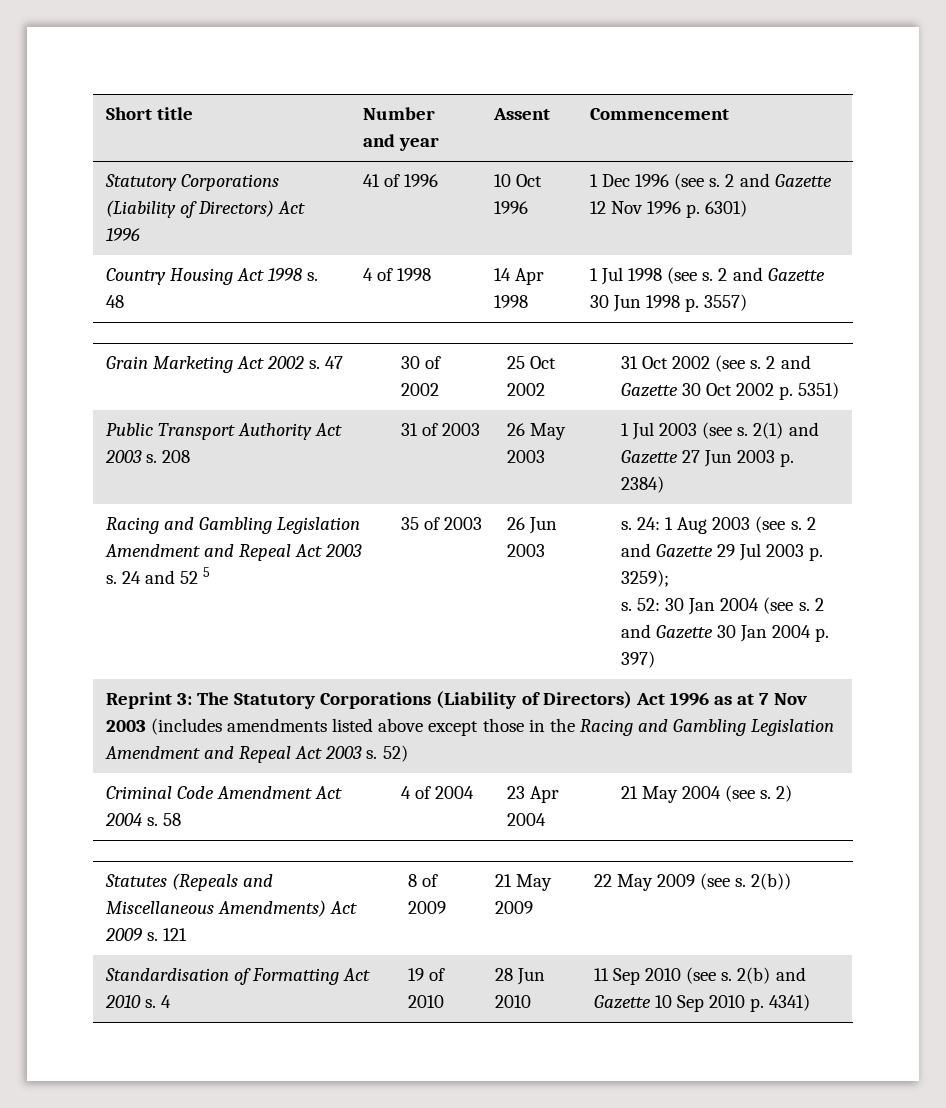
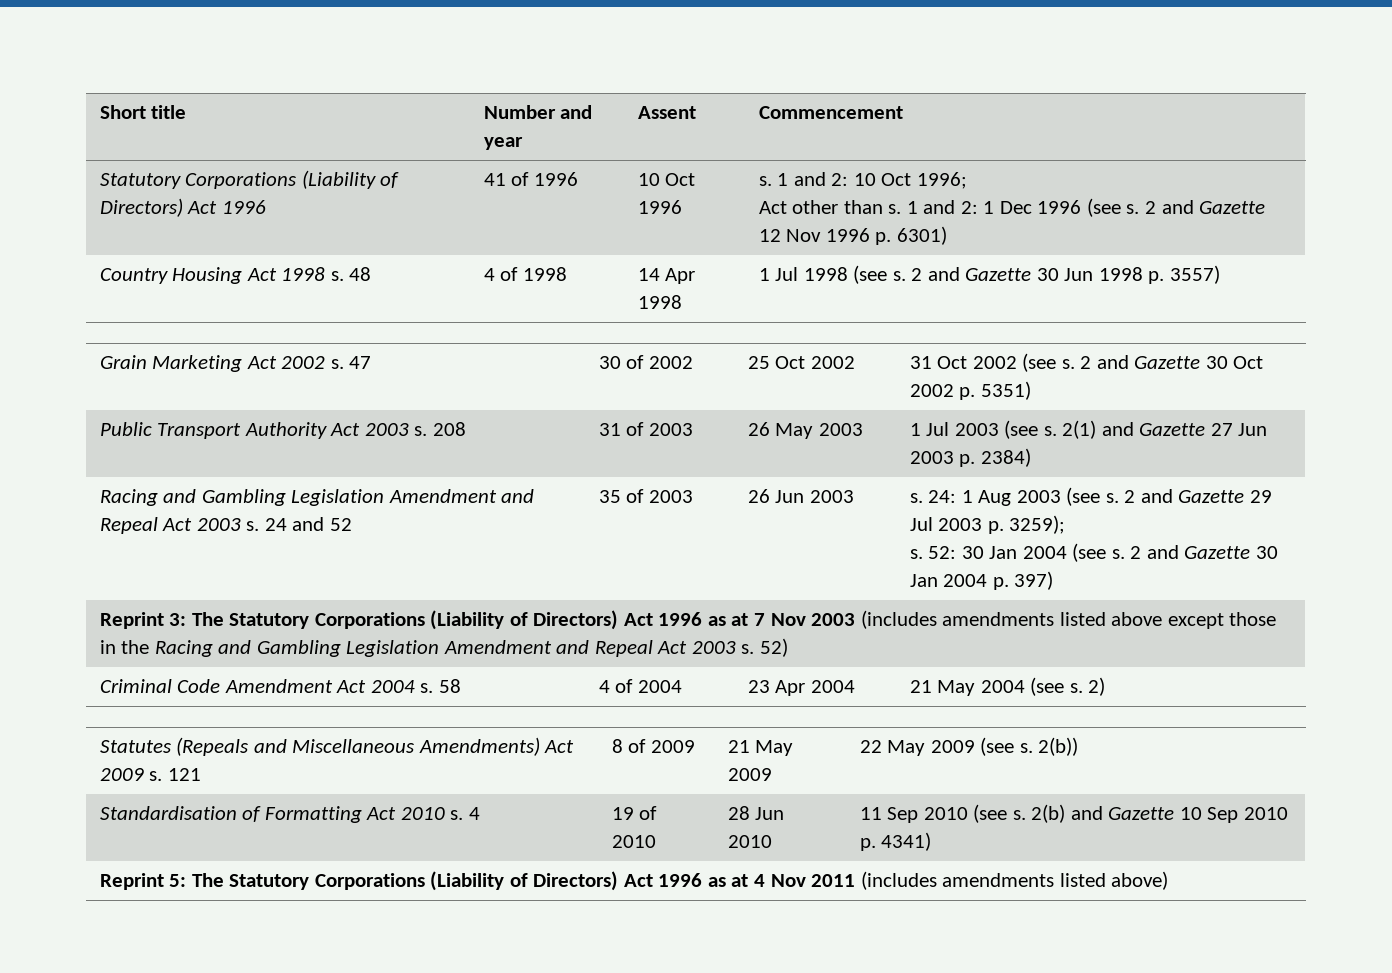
- Statutory Corporations (Liability of Directors) Act 1996 | 41 of 1996 | 10 Oct 1996 | 1 Dec 1996 (see s. 2 and Gazette 12 Nov 1996 p. 6301)
+ Statutory Corporations (Liability of Directors) Act 1996 | 41 of 1996 | 10 Oct 1996 | s. 1 and 2: 10 Oct 1996;
+ Act other than s. 1 and 2: 1 Dec 1996 (see s. 2 and Gazette 12 Nov 1996 p. 6301)
- 24 and 52 5
+ 24 and 52
+ Reprint 5: The Statutory Corporations (Liability of Directors) Act 1996 as at 4 Nov 2011 (includes amendments listed above)

